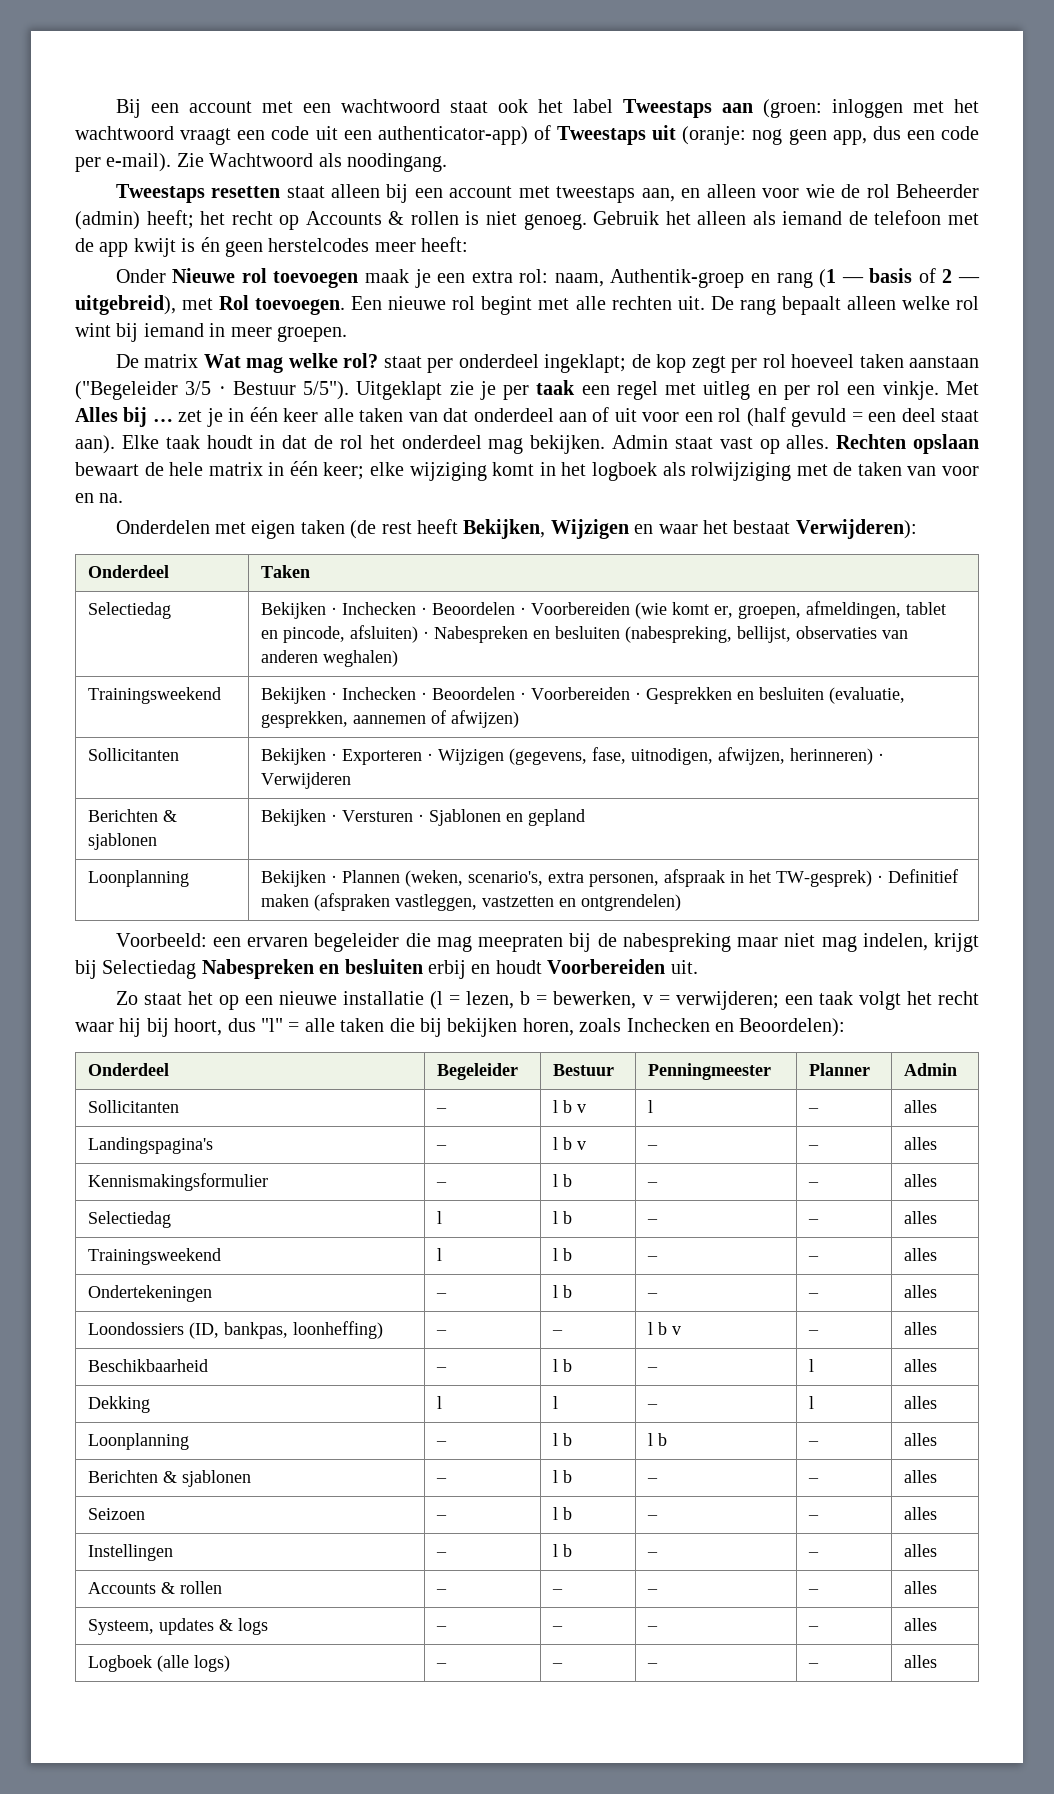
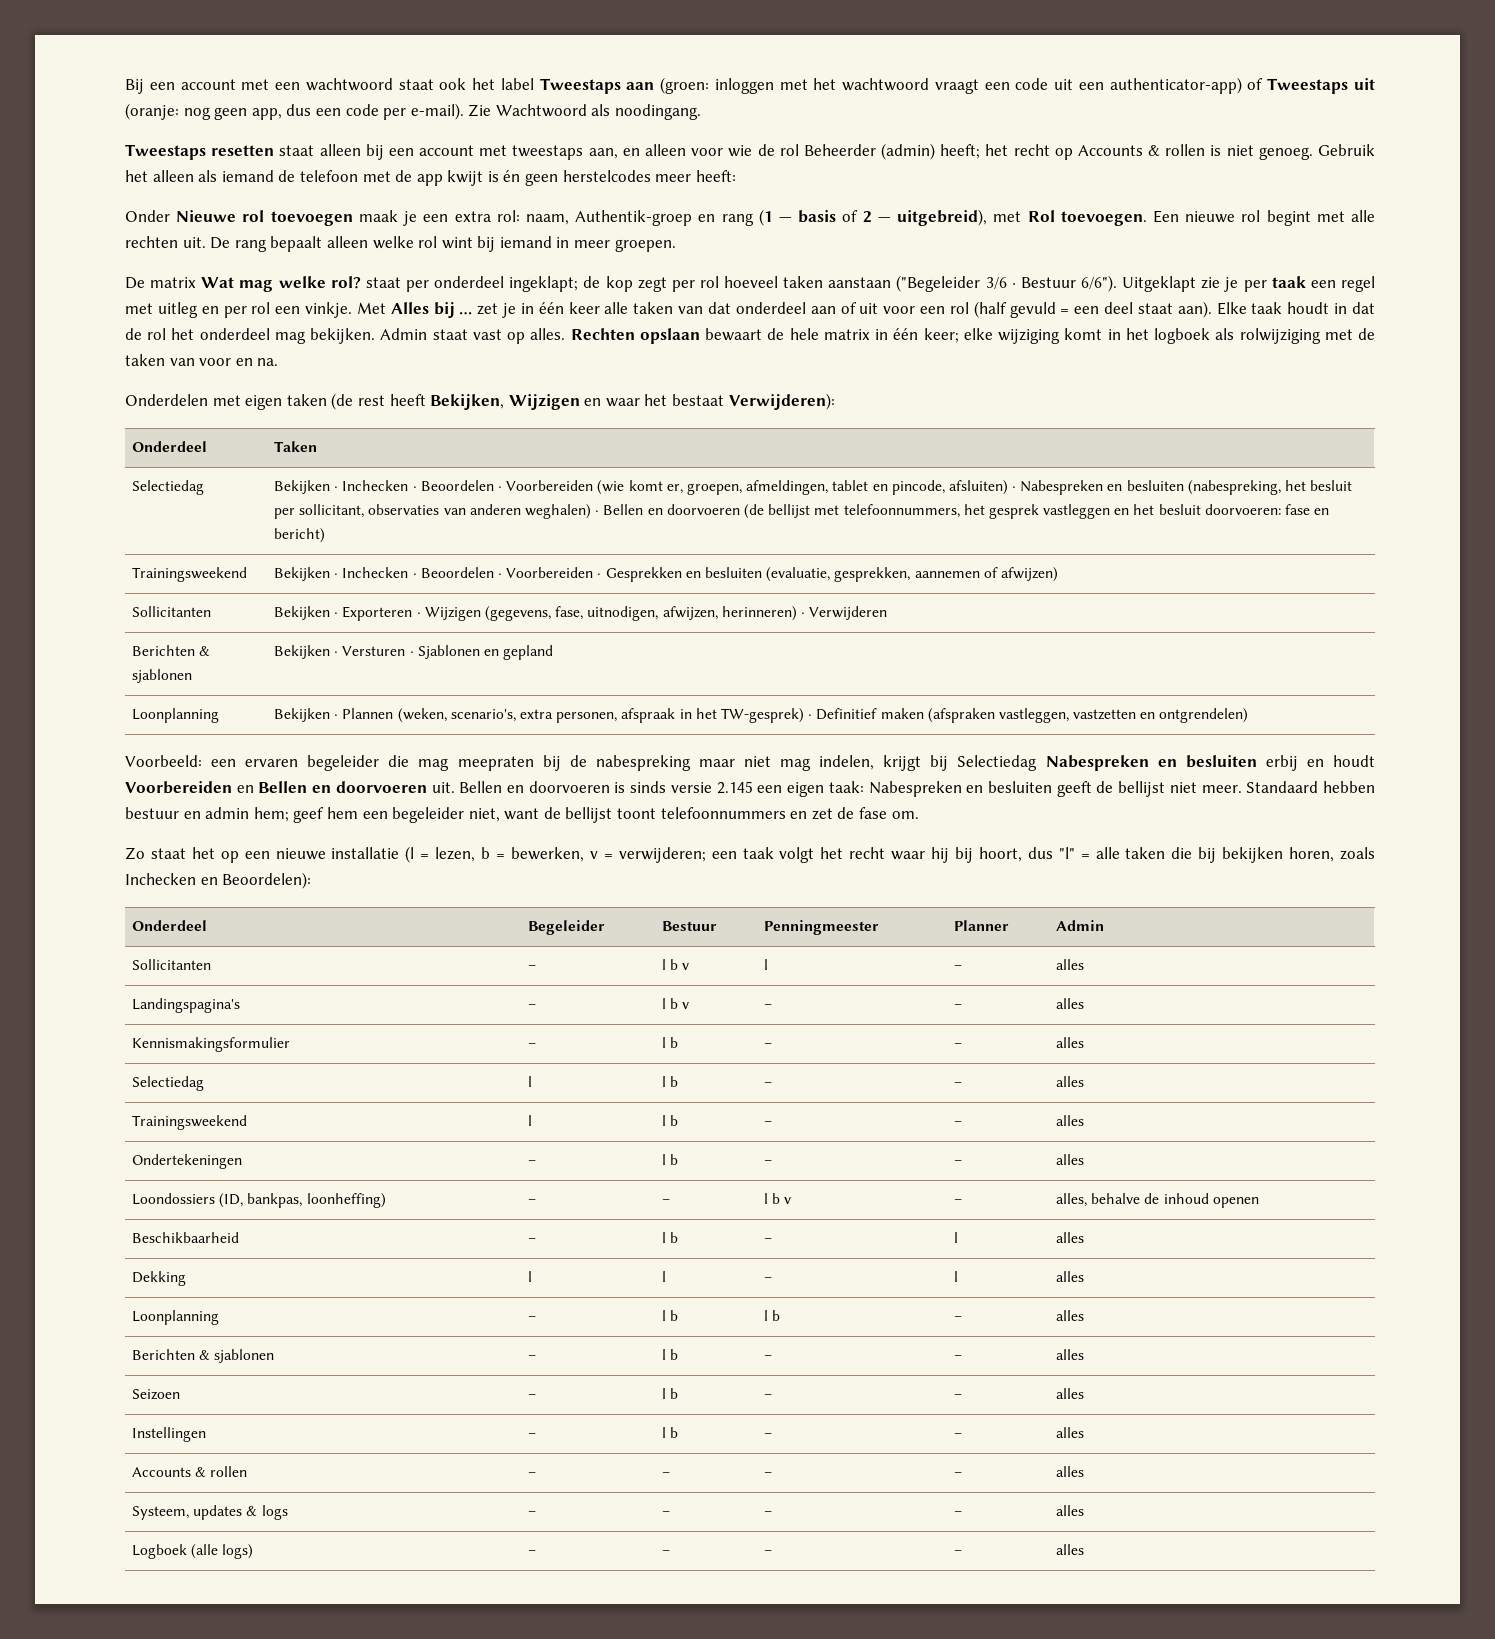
- De matrix Wat mag welke rol? staat per onderdeel ingeklapt; de kop zegt per rol hoeveel taken aanstaan ("Begeleider 3/5 · Bestuur 5/5").
+ De matrix Wat mag welke rol? staat per onderdeel ingeklapt; de kop zegt per rol hoeveel taken aanstaan ("Begeleider 3/6 · Bestuur 6/6").
- Bekijken · Inchecken · Beoordelen · Voorbereiden (wie komt er, groepen, afmeldingen, tablet en pincode, afsluiten) · Nabespreken en besluiten (nabespreking, bellijst, observaties van anderen weghalen)
+ Bekijken · Inchecken · Beoordelen · Voorbereiden (wie komt er, groepen, afmeldingen, tablet en pincode, afsluiten) · Nabespreken en besluiten (nabespreking, het besluit per sollicitant, observaties van anderen weghalen) · Bellen en doorvoeren (de bellijst met telefoonnummers, het gesprek vastleggen en het besluit doorvoeren: fase en bericht)
- Voorbeeld: een ervaren begeleider die mag meepraten bij de nabespreking maar niet mag indelen, krijgt bij Selectiedag Nabespreken en besluiten erbij en houdt Voorbereiden uit.
+ Voorbeeld: een ervaren begeleider die mag meepraten bij de nabespreking maar niet mag indelen, krijgt bij Selectiedag Nabespreken en besluiten erbij en houdt Voorbereiden en Bellen en doorvoeren uit. Bellen en doorvoeren is sinds versie 2.145 een eigen taak: Nabespreken en besluiten geeft de bellijst niet meer. Standaard hebben bestuur en admin hem; geef hem een begeleider niet, want de bellijst toont telefoonnummers en zet de fase om.
- Loondossiers (ID, bankpas, loonheffing) | – | – | l b v | – | alles
+ Loondossiers (ID, bankpas, loonheffing) | – | – | l b v | – | alles, behalve de inhoud openen

